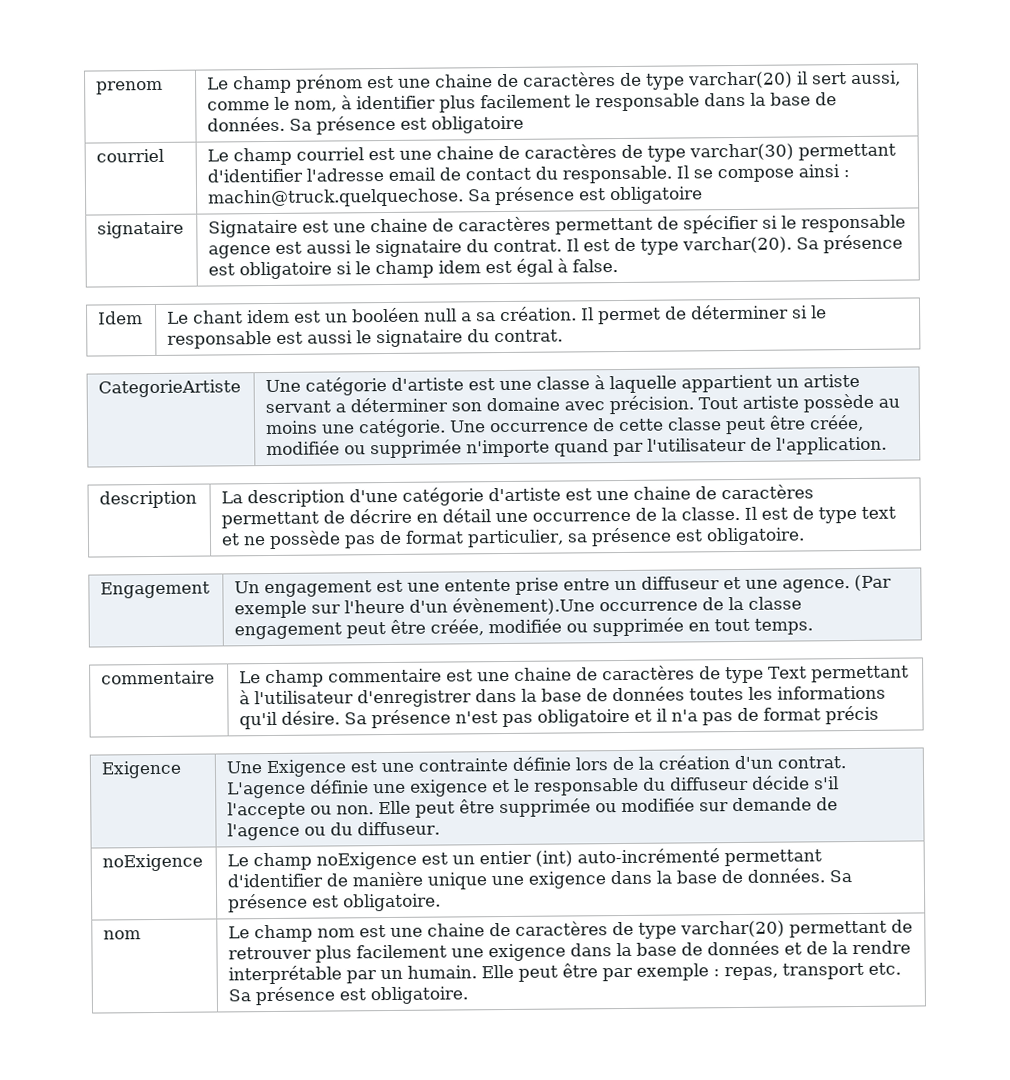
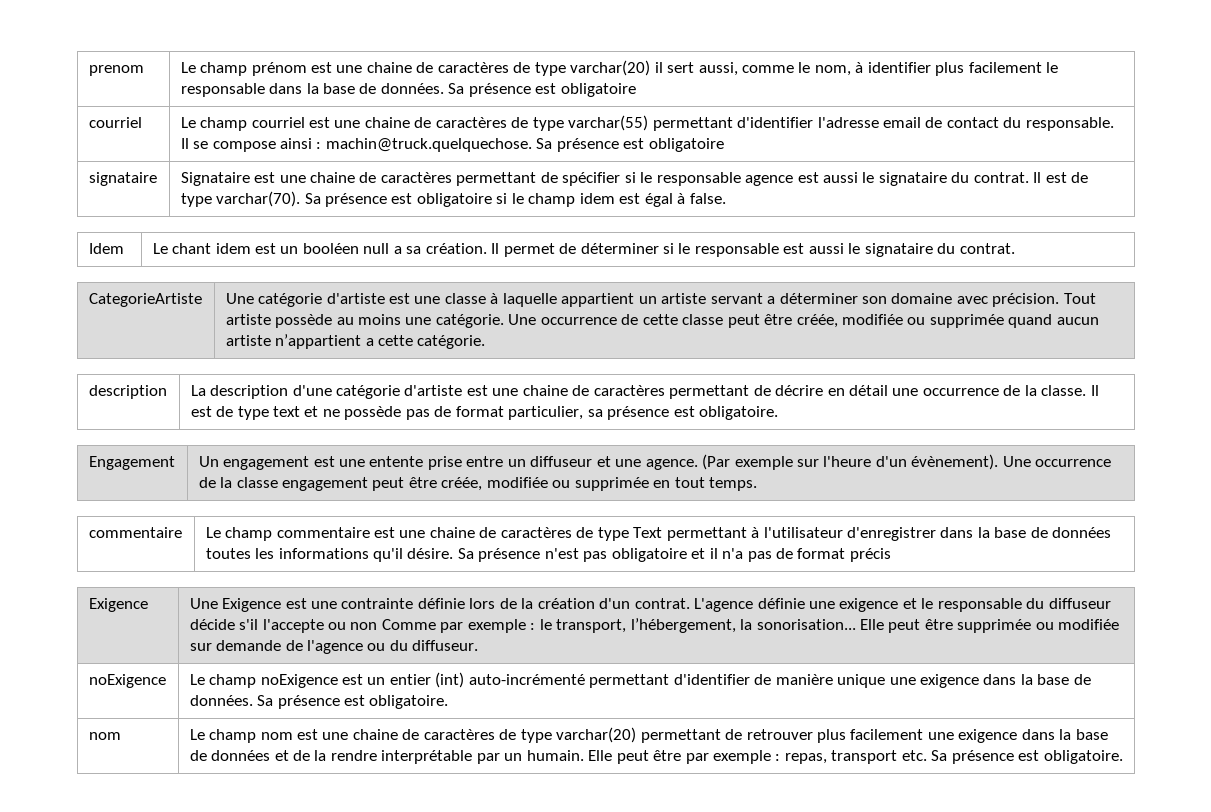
- courriel | Le champ courriel est une chaine de caractères de type varchar(30) permettant d'identifier l'adresse email de contact du responsable. Il se compose ainsi : machin@truck.quelquechose. Sa présence est obligatoire
+ courriel | Le champ courriel est une chaine de caractères de type varchar(55) permettant d'identifier l'adresse email de contact du responsable. Il se compose ainsi : machin@truck.quelquechose. Sa présence est obligatoire
- signataire | Signataire est une chaine de caractères permettant de spécifier si le responsable agence est aussi le signataire du contrat. Il est de type varchar(20). Sa présence est obligatoire si le champ idem est égal à false.
+ signataire | Signataire est une chaine de caractères permettant de spécifier si le responsable agence est aussi le signataire du contrat. Il est de type varchar(70). Sa présence est obligatoire si le champ idem est égal à false.
- Une occurrence de cette classe peut être créée, modifiée ou supprimée n'importe quand par l'utilisateur de l'application.
+ Une occurrence de cette classe peut être créée, modifiée ou supprimée quand aucun artiste n’appartient a cette catégorie.
- Engagement | Un engagement est une entente prise entre un diffuseur et une agence. (Par exemple sur l'heure d'un évènement).Une occurrence de la classe engagement peut être créée, modifiée ou supprimée en tout temps.
+ Engagement | Un engagement est une entente prise entre un diffuseur et une agence. (Par exemple sur l'heure d'un évènement). Une occurrence de la classe engagement peut être créée, modifiée ou supprimée en tout temps.
- L'agence définie une exigence et le responsable du diffuseur décide s'il l'accepte ou non.
+ L'agence définie une exigence et le responsable du diffuseur décide s'il l'accepte ou non Comme par exemple : le transport, l’hébergement, la sonorisation...

